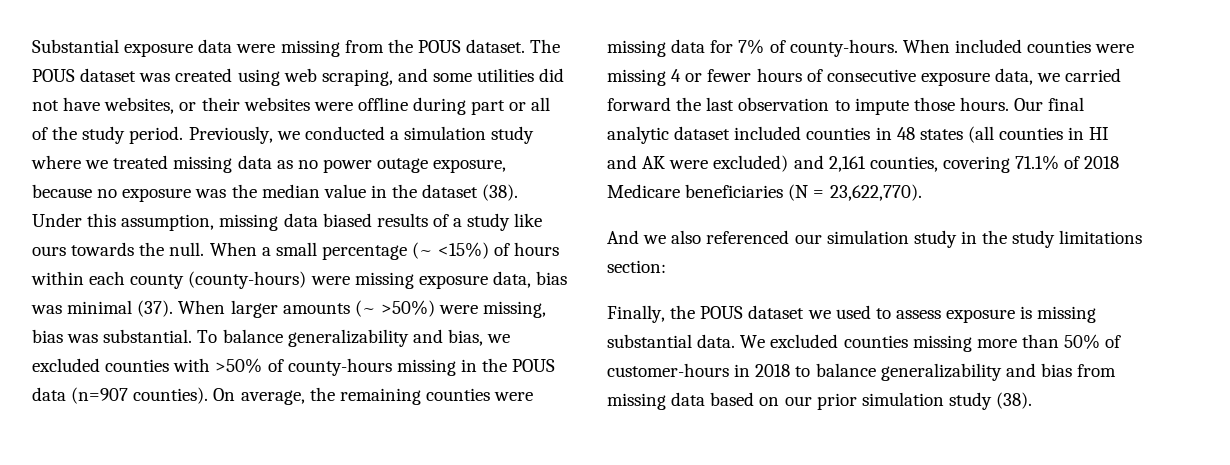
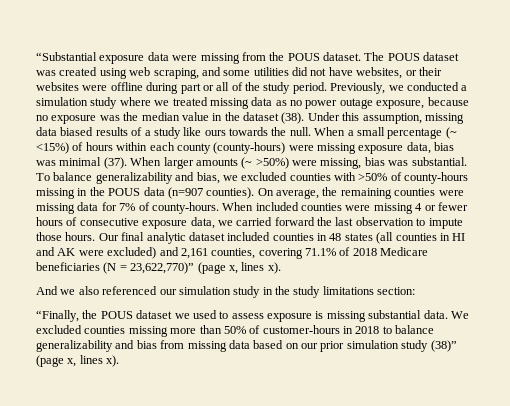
- Substantial exposure data were missing from the POUS dataset.
+ “Substantial exposure data were missing from the POUS dataset.
- Our final analytic dataset included counties in 48 states (all counties in HI and AK were excluded) and 2,161 counties, covering 71.1% of 2018 Medicare beneficiaries (N = 23,622,770).
+ Our final analytic dataset included counties in 48 states (all counties in HI and AK were excluded) and 2,161 counties, covering 71.1% of 2018 Medicare beneficiaries (N = 23,622,770)” (page x, lines x).
- Finally, the POUS dataset we used to assess exposure is missing substantial data.
+ “Finally, the POUS dataset we used to assess exposure is missing substantial data.
- We excluded counties missing more than 50% of customer-hours in 2018 to balance generalizability and bias from missing data based on our prior simulation study (38).
+ We excluded counties missing more than 50% of customer-hours in 2018 to balance generalizability and bias from missing data based on our prior simulation study (38)” (page x, lines x).

